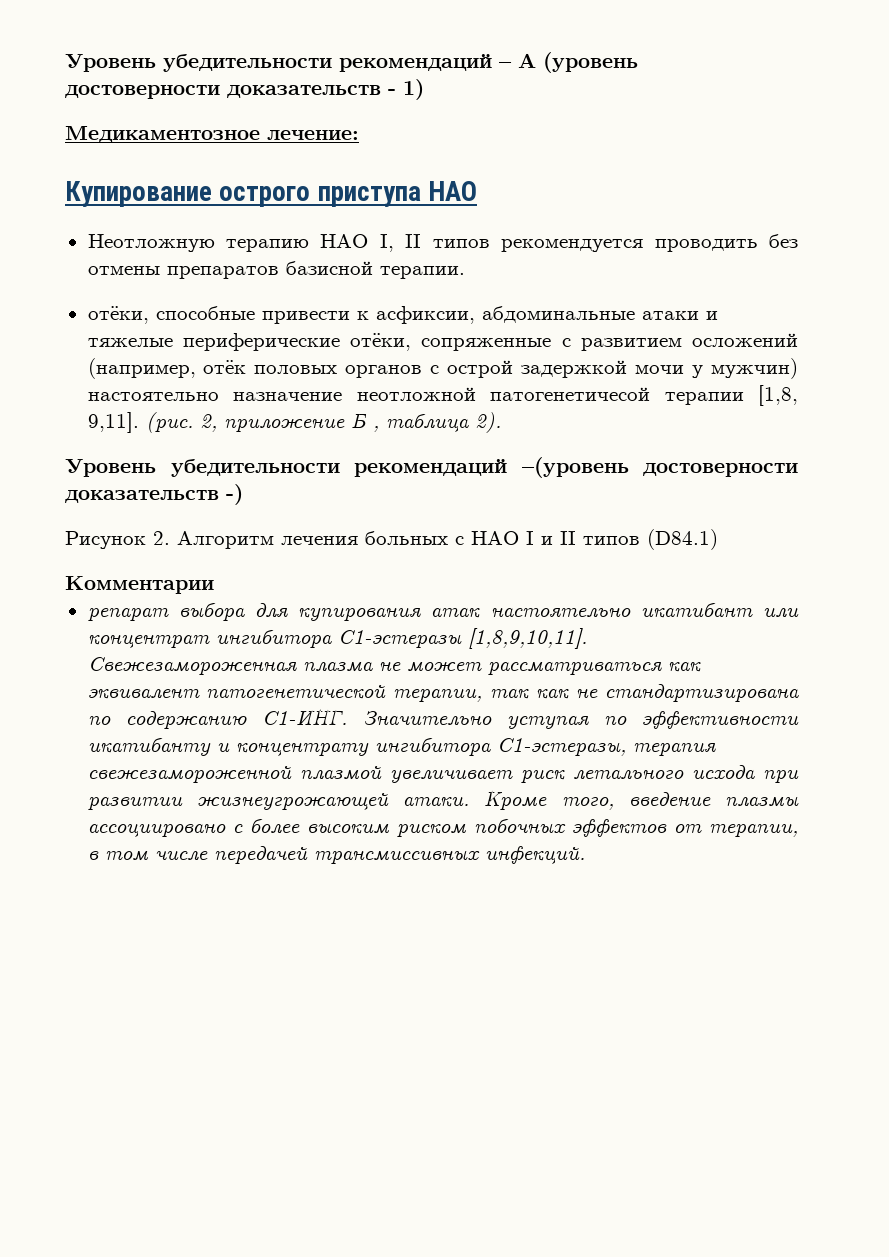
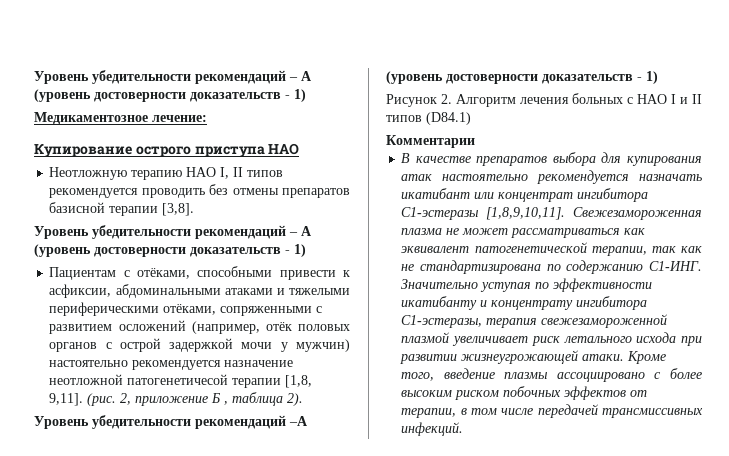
- Неотложную терапию НАО I, II типов рекомендуется проводить без отмены препаратов базисной терапии.
- отёки, способные привести к асфиксии, абдоминальные атаки и тяжелые периферические отёки, сопряженные с развитием осложений (например, отёк половых органов с острой задержкой мочи у мужчин) настоятельно назначение неотложной патогенетичесой терапии [1,8, 9,11].
+ Неотложную терапию НАО I, II типов рекомендуется проводить без отмены препаратов базисной терапии [3,8].
+ Уровень убедительности рекомендаций – А (уровень достоверности доказательств - 1)
+ Пациентам c отёками, способными привести к асфиксии, абдоминальными атаками и тяжелыми периферическими отёками, сопряженными с развитием осложений (например, отёк половых органов с острой задержкой мочи у мужчин) настоятельно рекомендуется назначение неотложной патогенетичесой терапии [1,8, 9,11].
- Уровень убедительности рекомендаций –(уровень достоверности доказательств -)
+ Уровень убедительности рекомендаций –А (уровень достоверности доказательств - 1)
- репарат выбора для купирования атак настоятельно икатибант или концентрат ингибитора С1-эстеразы [1,8,9,10,11].
+ В качестве препаратов выбора для купирования атак настоятельно рекомендуется назначать икатибант или концентрат ингибитора С1-эстеразы [1,8,9,10,11].

